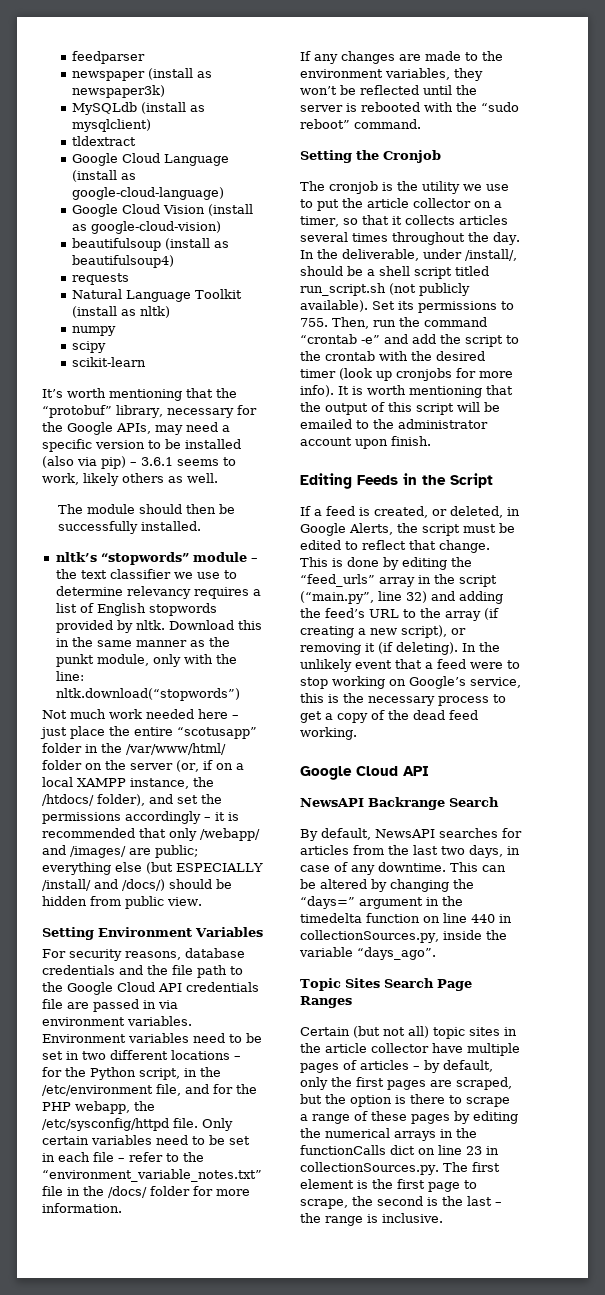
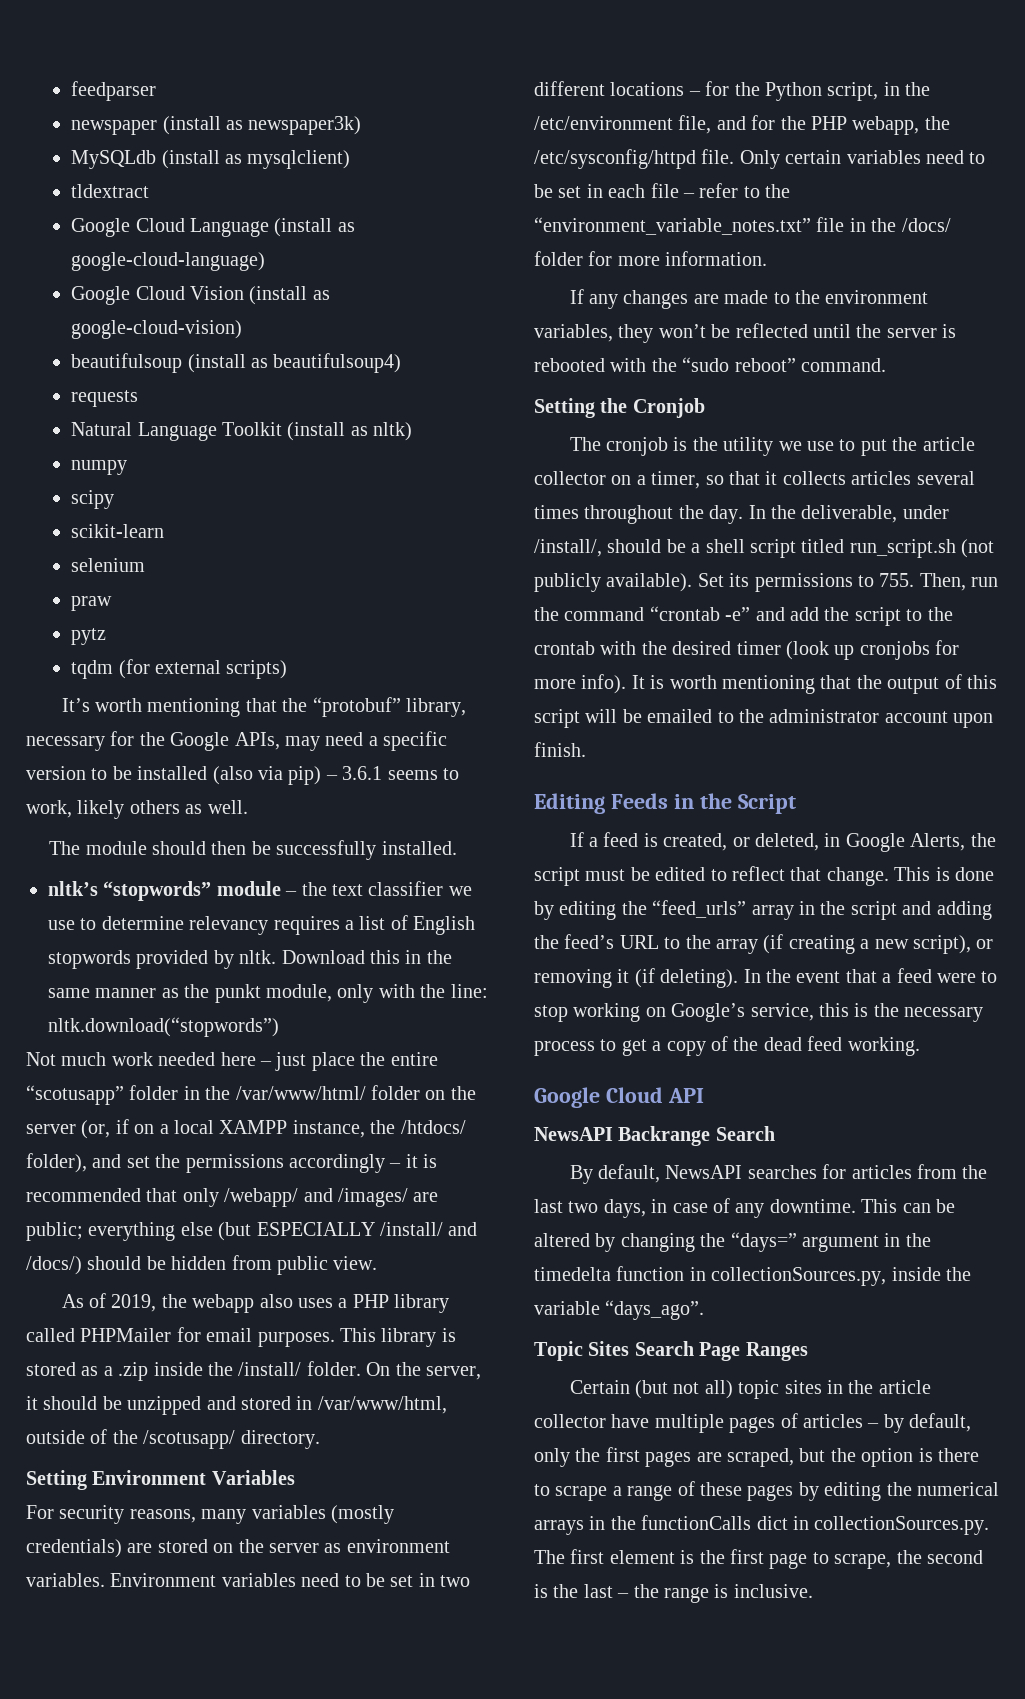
+ selenium
+ praw
+ pytz
+ tqdm (for external scripts)
+ As of 2019, the webapp also uses a PHP library called PHPMailer for email purposes. This library is stored as a .zip inside the /install/ folder. On the server, it should be unzipped and stored in /var/www/html, outside of the /scotusapp/ directory.
- For security reasons, database credentials and the file path to the Google Cloud API credentials file are passed in via environment variables.
+ For security reasons, many variables (mostly credentials) are stored on the server as environment variables.
- This is done by editing the “feed_urls” array in the script (“main.py”, line 32) and adding the feed’s URL to the array (if creating a new script), or removing it (if deleting).
+ This is done by editing the “feed_urls” array in the script and adding the feed’s URL to the array (if creating a new script), or removing it (if deleting).
- In the unlikely event that a feed were to stop working on Google’s service, this is the necessary process to get a copy of the dead feed working.
+ In the event that a feed were to stop working on Google’s service, this is the necessary process to get a copy of the dead feed working.
- This can be altered by changing the “days=” argument in the timedelta function on line 440 in collectionSources.py, inside the variable “days_ago”.
+ This can be altered by changing the “days=” argument in the timedelta function in collectionSources.py, inside the variable “days_ago”.
- Certain (but not all) topic sites in the article collector have multiple pages of articles – by default, only the first pages are scraped, but the option is there to scrape a range of these pages by editing the numerical arrays in the functionCalls dict on line 23 in collectionSources.py. The first element is the first page to scrape, the second is the last – the range is inclusive.
+ Certain (but not all) topic sites in the article collector have multiple pages of articles – by default, only the first pages are scraped, but the option is there to scrape a range of these pages by editing the numerical arrays in the functionCalls dict in collectionSources.py. The first element is the first page to scrape, the second is the last – the range is inclusive.

